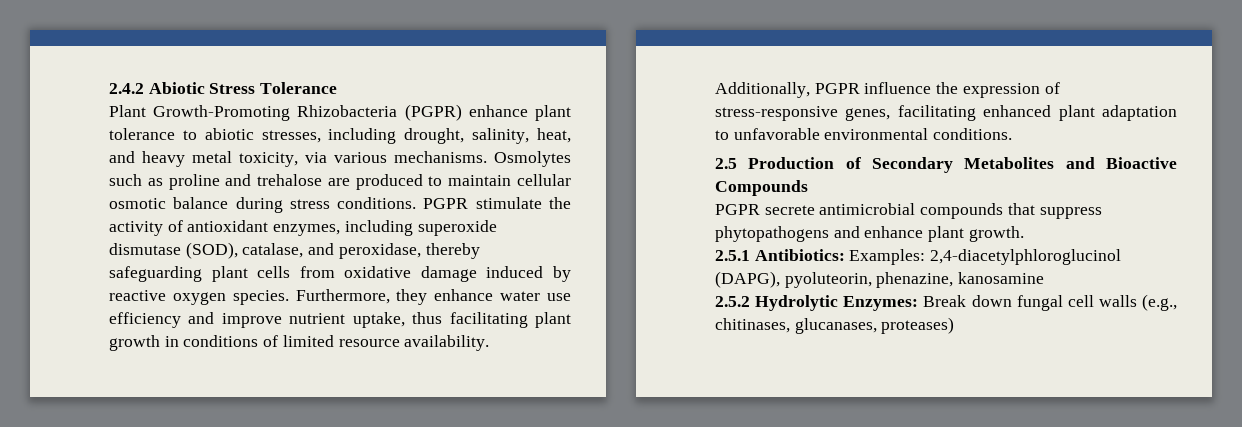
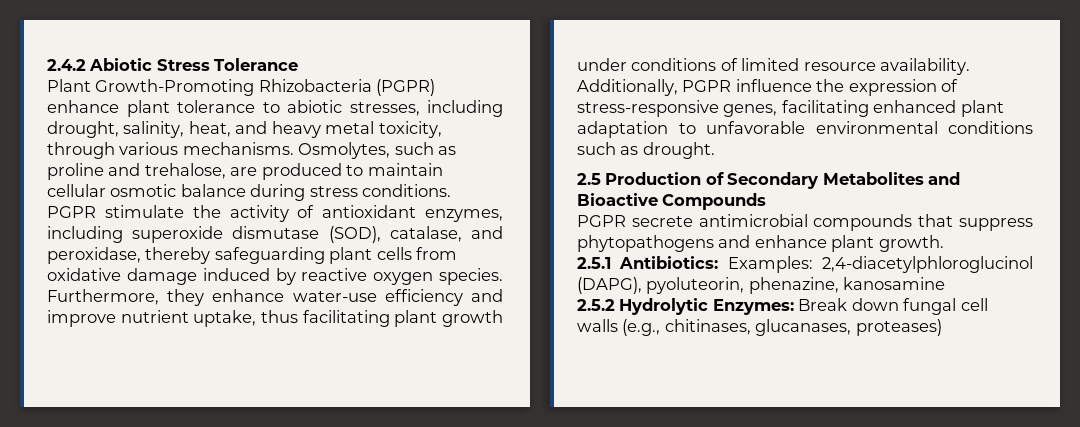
- Plant Growth-Promoting Rhizobacteria (PGPR) enhance plant tolerance to abiotic stresses, including drought, salinity, heat, and heavy metal toxicity, via various mechanisms.
+ Plant Growth-Promoting Rhizobacteria (PGPR) enhance plant tolerance to abiotic stresses, including drought, salinity, heat, and heavy metal toxicity, through various mechanisms.
- Osmolytes such as proline and trehalose are produced to maintain cellular osmotic balance during stress conditions.
+ Osmolytes, such as proline and trehalose, are produced to maintain cellular osmotic balance during stress conditions.
- Furthermore, they enhance water use efficiency and improve nutrient uptake, thus facilitating plant growth in conditions of limited resource availability.
+ Furthermore, they enhance water-use efficiency and improve nutrient uptake, thus facilitating plant growth under conditions of limited resource availability.
- Additionally, PGPR influence the expression of stress-responsive genes, facilitating enhanced plant adaptation to unfavorable environmental conditions.
+ Additionally, PGPR influence the expression of stress-responsive genes, facilitating enhanced plant adaptation to unfavorable environmental conditions such as drought.

